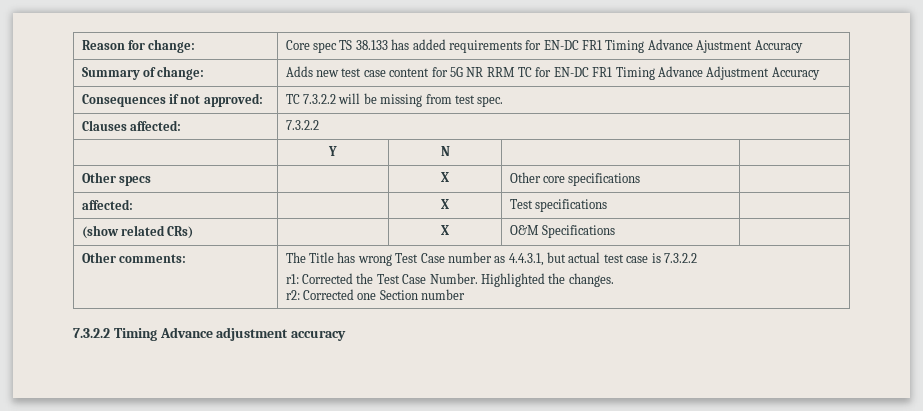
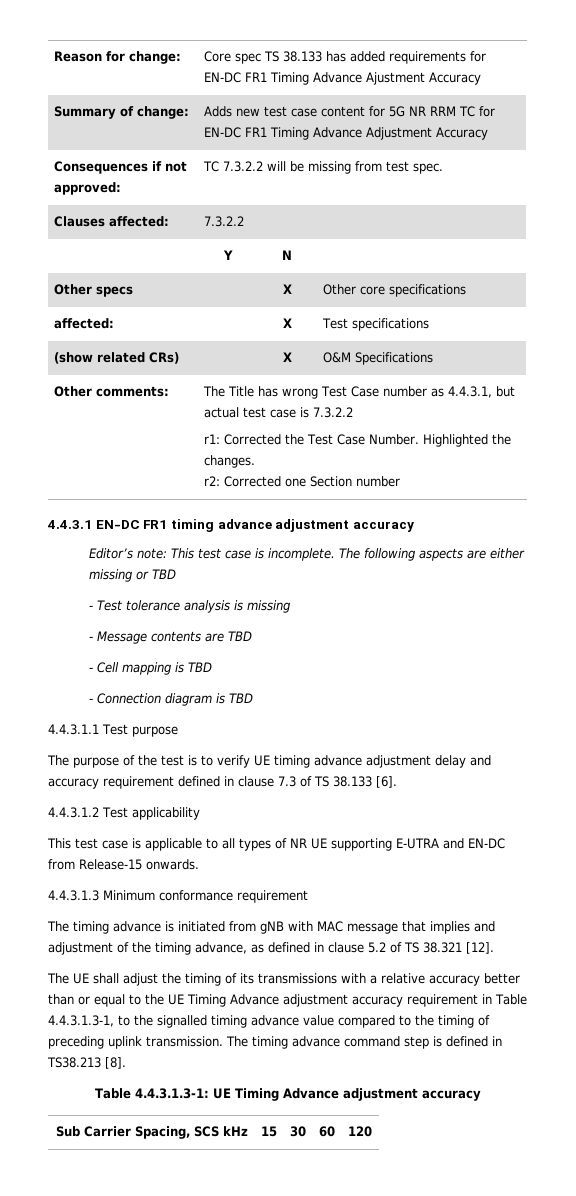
- 7.3.2.2 Timing Advance adjustment accuracy
+ 4.4.3.1 EN-DC FR1 timing advance adjustment accuracy
+ Editor’s note: This test case is incomplete. The following aspects are either missing or TBD
+ - Test tolerance analysis is missing
+ - Message contents are TBD
+ - Cell mapping is TBD
+ - Connection diagram is TBD
+ 4.4.3.1.1 Test purpose
+ The purpose of the test is to verify UE timing advance adjustment delay and accuracy requirement defined in clause 7.3 of TS 38.133 [6].
+ 4.4.3.1.2 Test applicability
+ This test case is applicable to all types of NR UE supporting E-UTRA and EN-DC from Release-15 onwards.
+ 4.4.3.1.3 Minimum conformance requirement
+ The timing advance is initiated from gNB with MAC message that implies and adjustment of the timing advance, as defined in clause 5.2 of TS 38.321 [12].
+ The UE shall adjust the timing of its transmissions with a relative accuracy better than or equal to the UE Timing Advance adjustment accuracy requirement in Table 4.4.3.1.3-1, to the signalled timing advance value compared to the timing of preceding uplink transmission. The timing advance command step is defined in TS38.213 [8].
+ Table 4.4.3.1.3-1: UE Timing Advance adjustment accuracy
+ Sub Carrier Spacing, SCS kHz | 15 | 30 | 60 | 120

